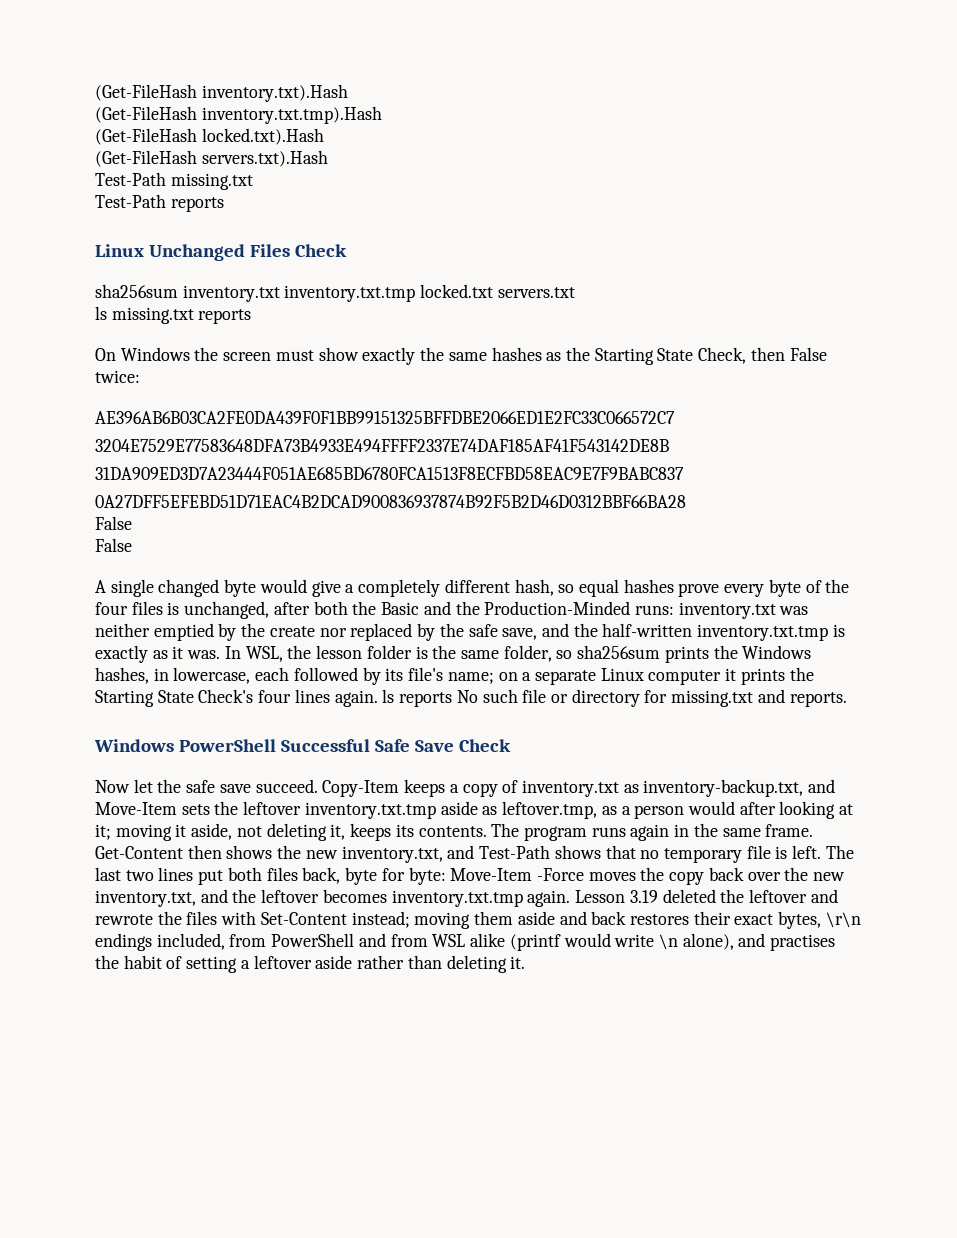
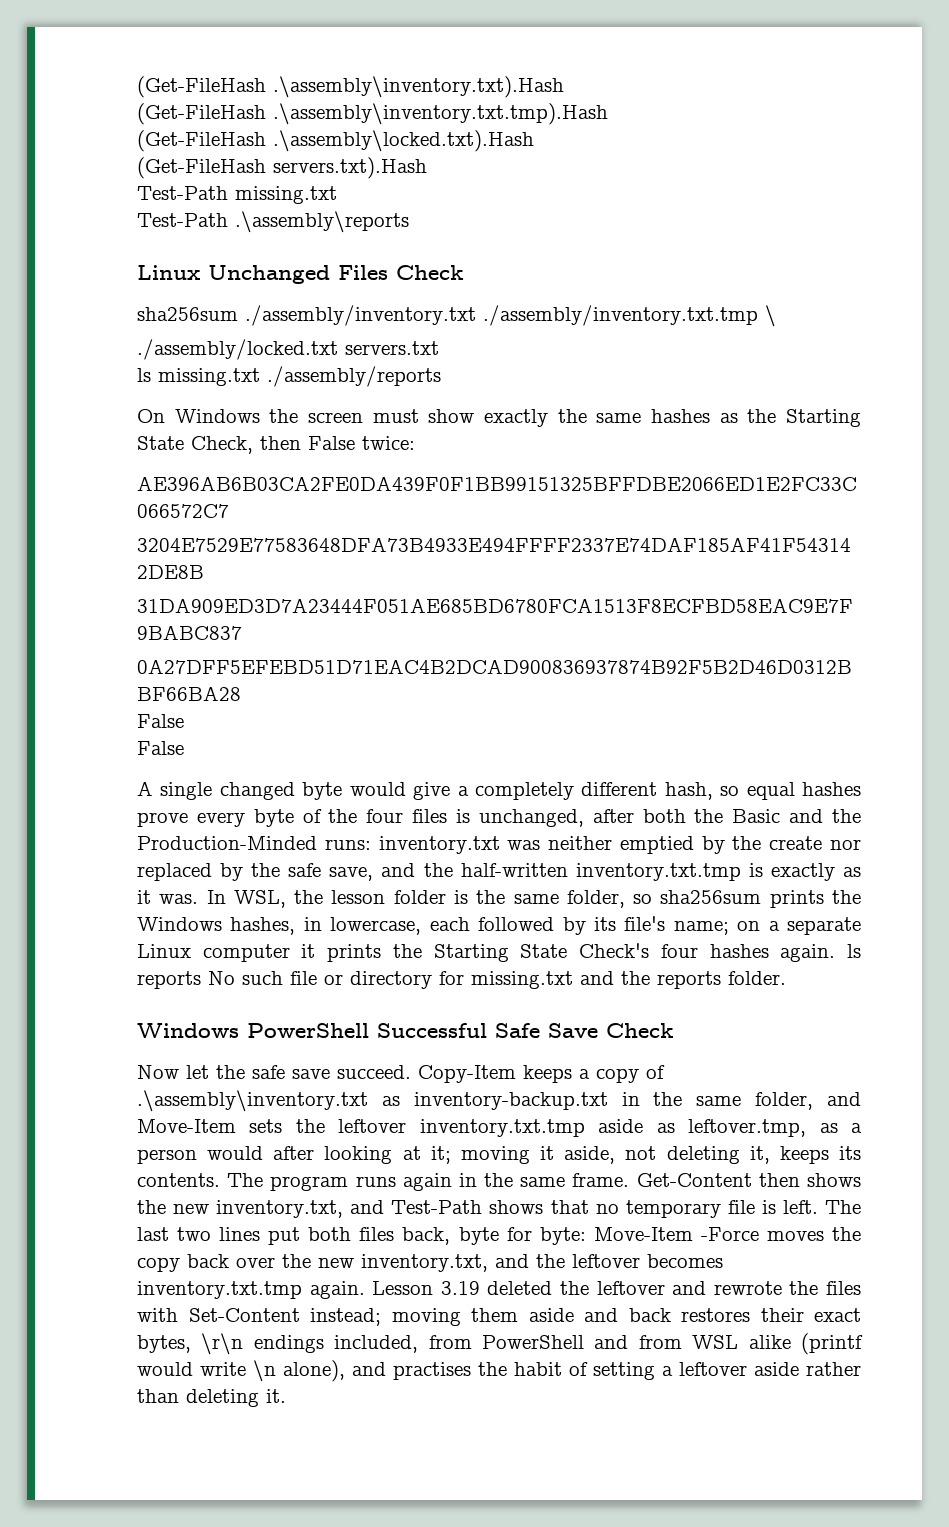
- (Get-FileHash inventory.txt).Hash
- (Get-FileHash inventory.txt.tmp).Hash
- (Get-FileHash locked.txt).Hash
+ (Get-FileHash .\assembly\inventory.txt).Hash
+ (Get-FileHash .\assembly\inventory.txt.tmp).Hash
+ (Get-FileHash .\assembly\locked.txt).Hash
- Test-Path reports
+ Test-Path .\assembly\reports
- sha256sum inventory.txt inventory.txt.tmp locked.txt servers.txt
+ sha256sum ./assembly/inventory.txt ./assembly/inventory.txt.tmp \
+ ./assembly/locked.txt servers.txt
- ls missing.txt reports
+ ls missing.txt ./assembly/reports
- In WSL, the lesson folder is the same folder, so sha256sum prints the Windows hashes, in lowercase, each followed by its file's name; on a separate Linux computer it prints the Starting State Check's four lines again. ls reports No such file or directory for missing.txt and reports.
+ In WSL, the lesson folder is the same folder, so sha256sum prints the Windows hashes, in lowercase, each followed by its file's name; on a separate Linux computer it prints the Starting State Check's four hashes again. ls reports No such file or directory for missing.txt and the reports folder.
- Copy-Item keeps a copy of inventory.txt as inventory-backup.txt, and Move-Item sets the leftover inventory.txt.tmp aside as leftover.tmp, as a person would after looking at it; moving it aside, not deleting it, keeps its contents.
+ Copy-Item keeps a copy of .\assembly\inventory.txt as inventory-backup.txt in the same folder, and Move-Item sets the leftover inventory.txt.tmp aside as leftover.tmp, as a person would after looking at it; moving it aside, not deleting it, keeps its contents.

